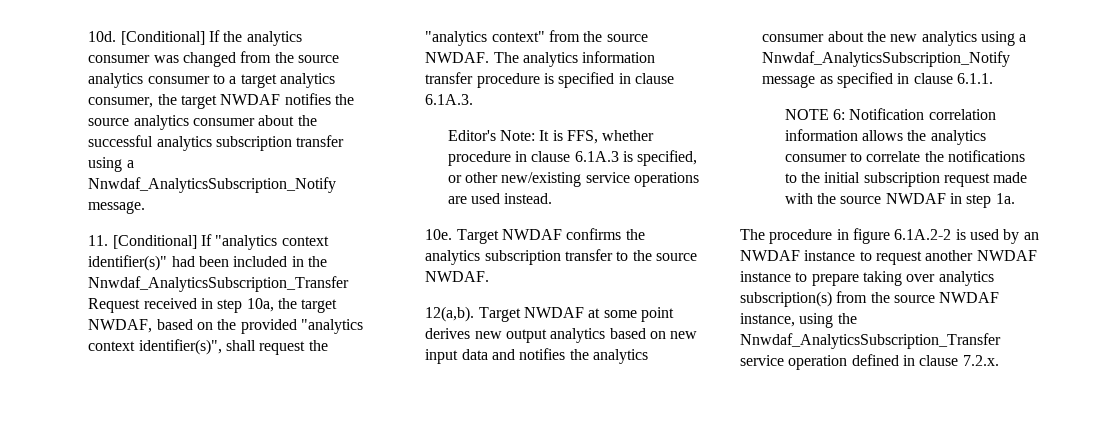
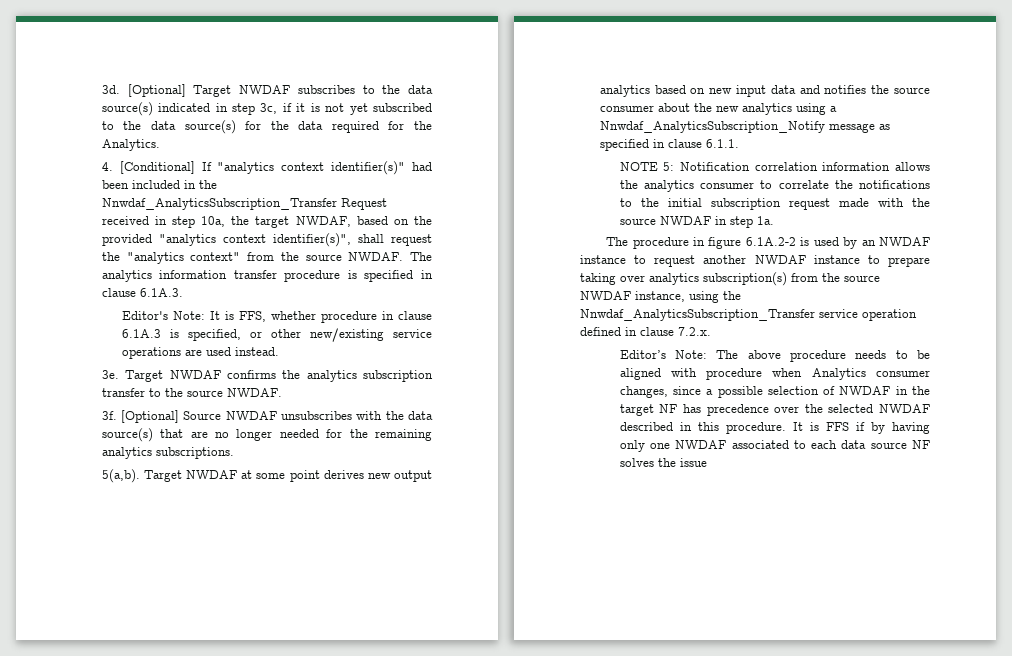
- 10d. [Conditional] If the analytics consumer was changed from the source analytics consumer to a target analytics consumer, the target NWDAF notifies the source analytics consumer about the successful analytics subscription transfer using a Nnwdaf_AnalyticsSubscription_Notify message.
- 11. [Conditional] If "analytics context identifier(s)" had been included in the Nnwdaf_AnalyticsSubscription_Transfer Request received in step 10a, the target NWDAF, based on the provided "analytics context identifier(s)", shall request the "analytics context" from the source NWDAF.
+ 3d. [Optional] Target NWDAF subscribes to the data source(s) indicated in step 3c, if it is not yet subscribed to the data source(s) for the data required for the Analytics.
+ 4. [Conditional] If "analytics context identifier(s)" had been included in the Nnwdaf_AnalyticsSubscription_Transfer Request received in step 10a, the target NWDAF, based on the provided "analytics context identifier(s)", shall request the "analytics context" from the source NWDAF.
- 10e.
+ 3e.
- 12(a,b).
+ 3f. [Optional] Source NWDAF unsubscribes with the data source(s) that are no longer needed for the remaining analytics subscriptions.
+ 5(a,b).
- Target NWDAF at some point derives new output analytics based on new input data and notifies the analytics consumer about the new analytics using a Nnwdaf_AnalyticsSubscription_Notify message as specified in clause 6.1.1.
+ Target NWDAF at some point derives new output analytics based on new input data and notifies the source consumer about the new analytics using a Nnwdaf_AnalyticsSubscription_Notify message as specified in clause 6.1.1.
- NOTE 6: Notification correlation information allows the analytics consumer to correlate the notifications to the initial subscription request made with the source NWDAF in step 1a.
+ NOTE 5: Notification correlation information allows the analytics consumer to correlate the notifications to the initial subscription request made with the source NWDAF in step 1a.
+ Editor’s Note: The above procedure needs to be aligned with procedure when Analytics consumer changes, since a possible selection of NWDAF in the target NF has precedence over the selected NWDAF described in this procedure. It is FFS if by having only one NWDAF associated to each data source NF solves the issue

